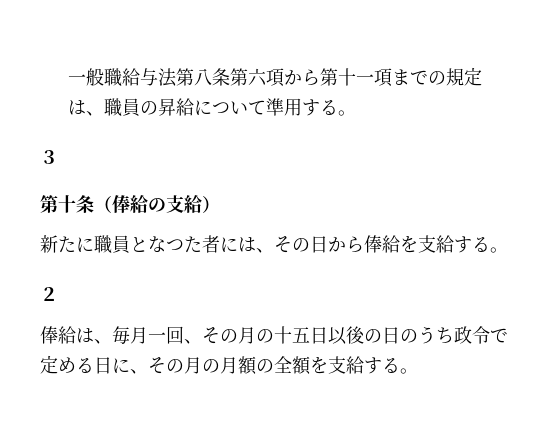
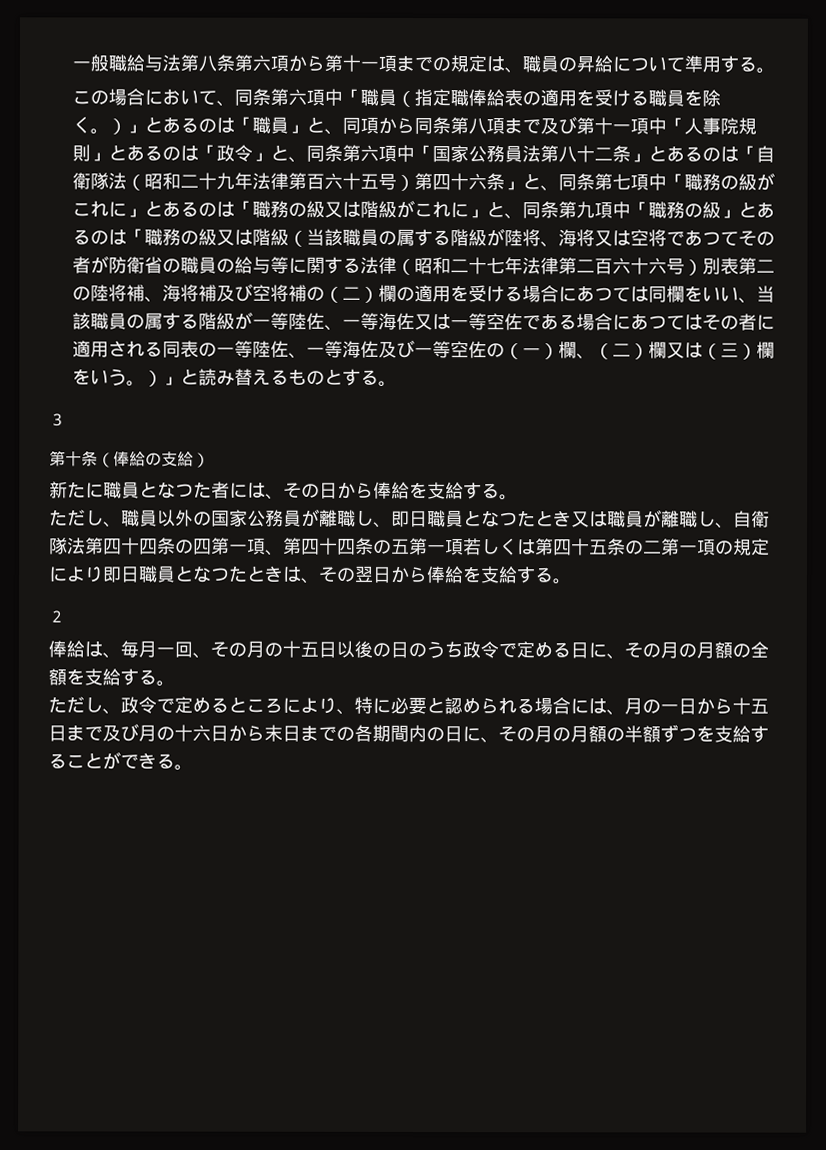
+ この場合において、同条第六項中「職員（指定職俸給表の適用を受ける職員を除く。）」とあるのは「職員」と、同項から同条第八項まで及び第十一項中「人事院規則」とあるのは「政令」と、同条第六項中「国家公務員法第八十二条」とあるのは「自衛隊法（昭和二十九年法律第百六十五号）第四十六条」と、同条第七項中「職務の級がこれに」とあるのは「職務の級又は階級がこれに」と、同条第九項中「職務の級」とあるのは「職務の級又は階級（当該職員の属する階級が陸将、海将又は空将であつてその者が防衛省の職員の給与等に関する法律（昭和二十七年法律第二百六十六号）別表第二の陸将補、海将補及び空将補の（二）欄の適用を受ける場合にあつては同欄をいい、当該職員の属する階級が一等陸佐、一等海佐又は一等空佐である場合にあつてはその者に適用される同表の一等陸佐、一等海佐及び一等空佐の（一）欄、（二）欄又は（三）欄をいう。）」と読み替えるものとする。
+ ただし、職員以外の国家公務員が離職し、即日職員となつたとき又は職員が離職し、自衛隊法第四十四条の四第一項、第四十四条の五第一項若しくは第四十五条の二第一項の規定により即日職員となつたときは、その翌日から俸給を支給する。
+ ただし、政令で定めるところにより、特に必要と認められる場合には、月の一日から十五日まで及び月の十六日から末日までの各期間内の日に、その月の月額の半額ずつを支給することができる。

